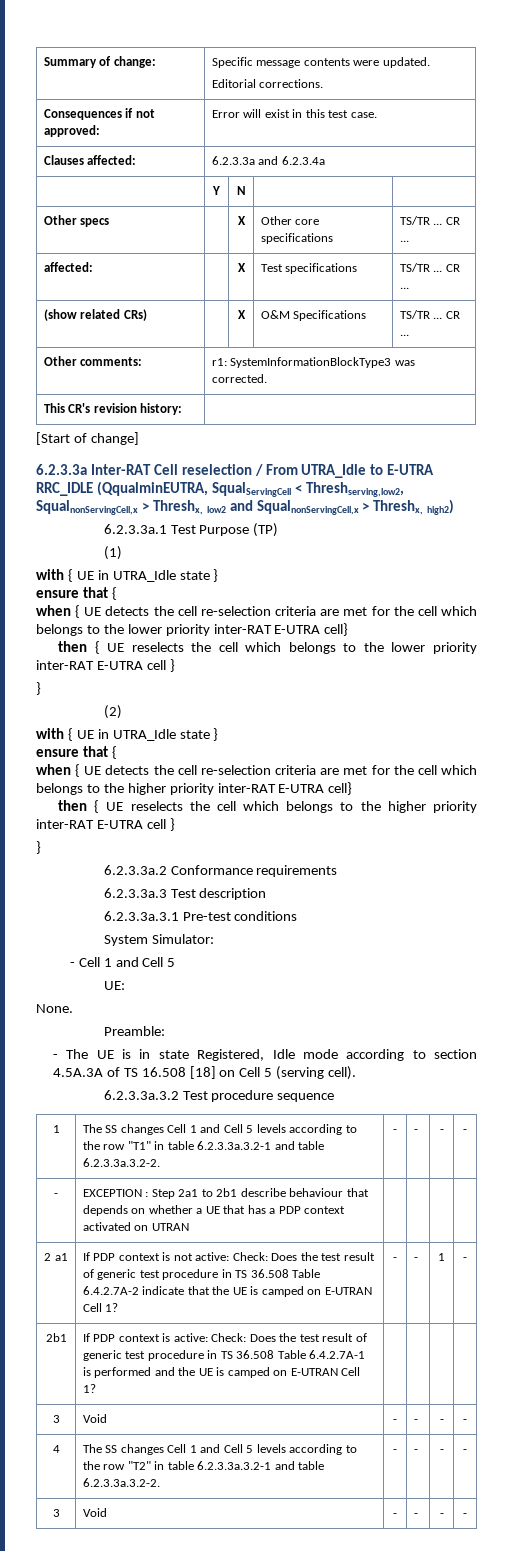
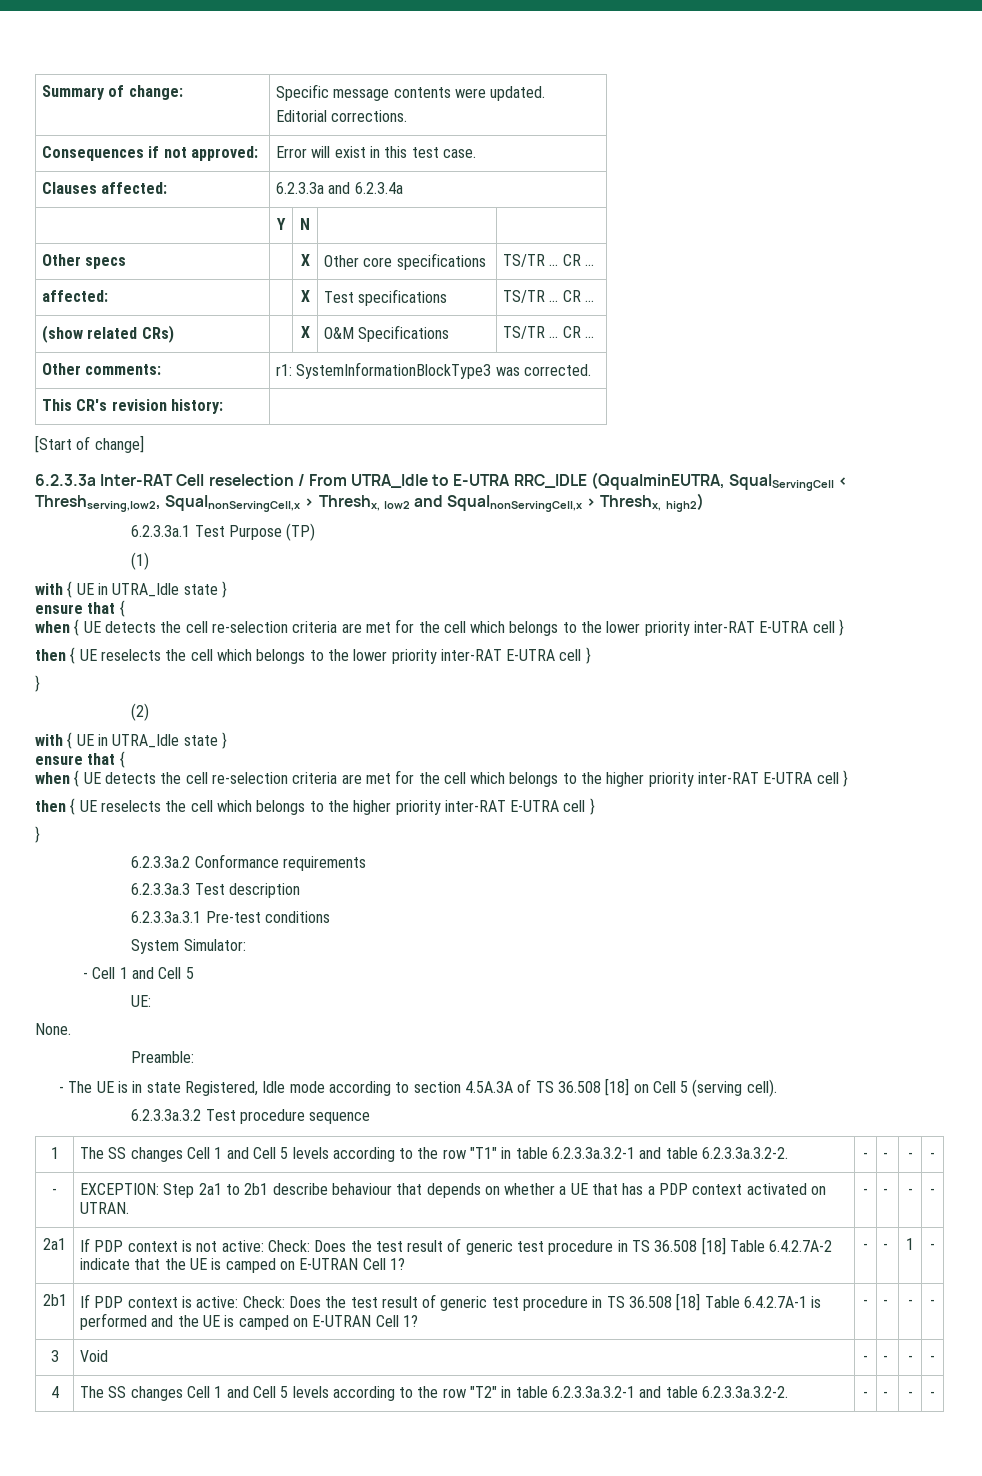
- when { UE detects the cell re-selection criteria are met for the cell which belongs to the lower priority inter-RAT E-UTRA cell}
+ when { UE detects the cell re-selection criteria are met for the cell which belongs to the lower priority inter-RAT E-UTRA cell }
- when { UE detects the cell re-selection criteria are met for the cell which belongs to the higher priority inter-RAT E-UTRA cell}
+ when { UE detects the cell re-selection criteria are met for the cell which belongs to the higher priority inter-RAT E-UTRA cell }
- - The UE is in state Registered, Idle mode according to section 4.5A.3A of TS 16.508 [18] on Cell 5 (serving cell).
+ - The UE is in state Registered, Idle mode according to section 4.5A.3A of TS 36.508 [18] on Cell 5 (serving cell).
- - | EXCEPTION : Step 2a1 to 2b1 describe behaviour that depends on whether a UE that has a PDP context activated on UTRAN | | | |
- 2 a1 | If PDP context is not active: Check: Does the test result of generic test procedure in TS 36.508 Table 6.4.2.7A-2 indicate that the UE is camped on E-UTRAN Cell 1? | - | - | 1 | -
+ - | EXCEPTION: Step 2a1 to 2b1 describe behaviour that depends on whether a UE that has a PDP context activated on UTRAN. | - | - | - | -
+ 2a1 | If PDP context is not active: Check: Does the test result of generic test procedure in TS 36.508 [18] Table 6.4.2.7A-2 indicate that the UE is camped on E-UTRAN Cell 1? | - | - | 1 | -
- 2b1 | If PDP context is active: Check: Does the test result of generic test procedure in TS 36.508 Table 6.4.2.7A-1 is performed and the UE is camped on E-UTRAN Cell 1? | | | |
+ 2b1 | If PDP context is active: Check: Does the test result of generic test procedure in TS 36.508 [18] Table 6.4.2.7A-1 is performed and the UE is camped on E-UTRAN Cell 1? | - | - | - | -
  4 | The SS changes Cell 1 and Cell 5 levels according to the row "T2" in table 6.2.3.3a.3.2-1 and table 6.2.3.3a.3.2-2. | - | - | - | -
- 3 | Void | - | - | - | -

